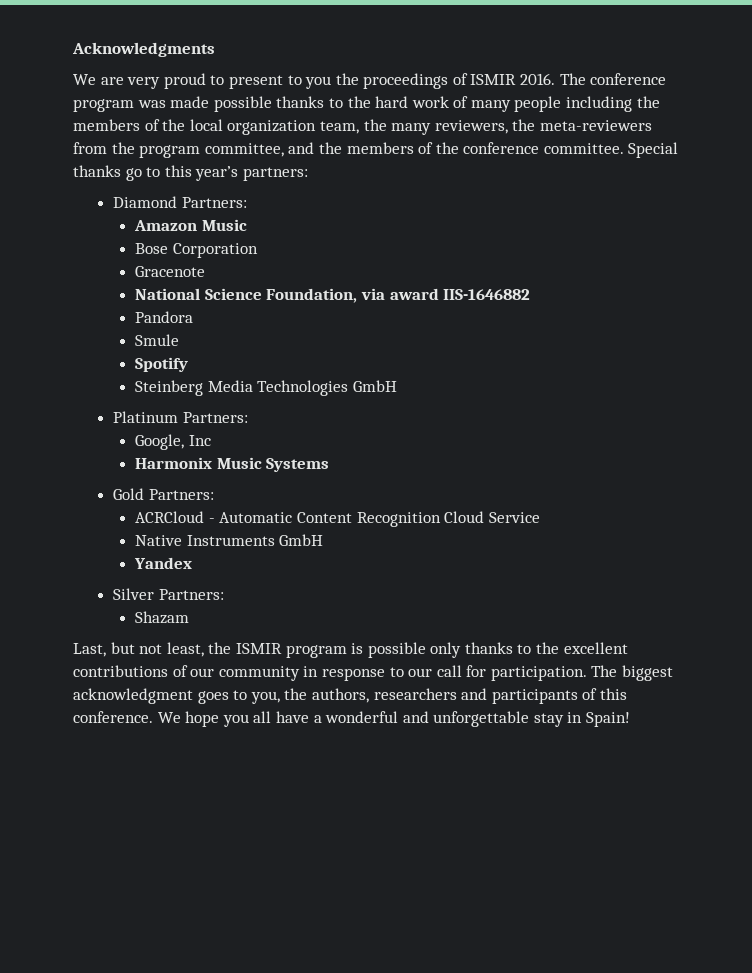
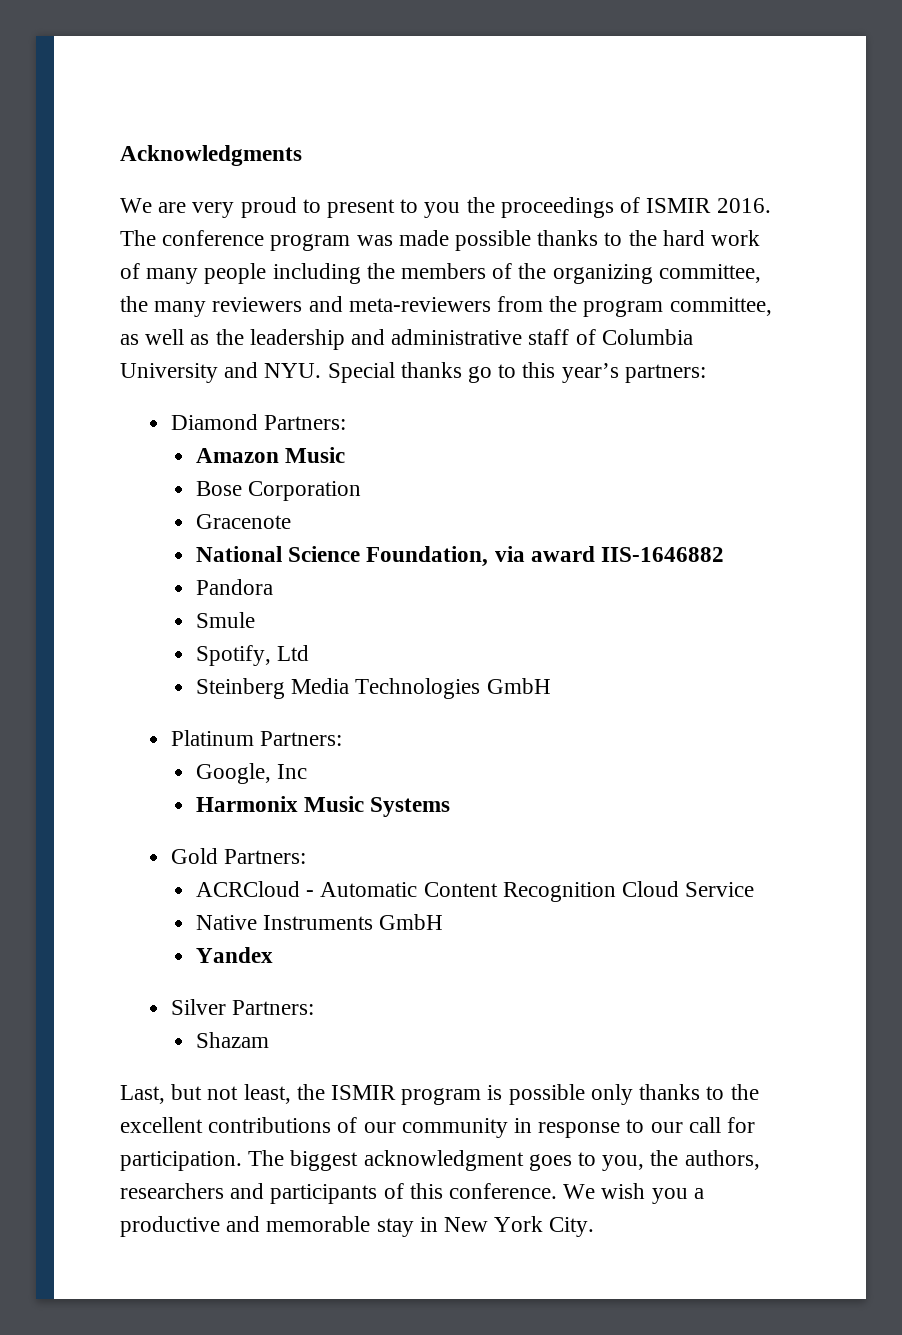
- The conference program was made possible thanks to the hard work of many people including the members of the local organization team, the many reviewers, the meta-reviewers from the program committee, and the members of the conference committee. Special thanks go to this year’s partners:
+ The conference program was made possible thanks to the hard work of many people including the members of the organizing committee, the many reviewers and meta-reviewers from the program committee, as well as the leadership and administrative staff of Columbia University and NYU. Special thanks go to this year’s partners:
- Spotify
+ Spotify, Ltd
- We hope you all have a wonderful and unforgettable stay in Spain!
+ We wish you a productive and memorable stay in New York City.

